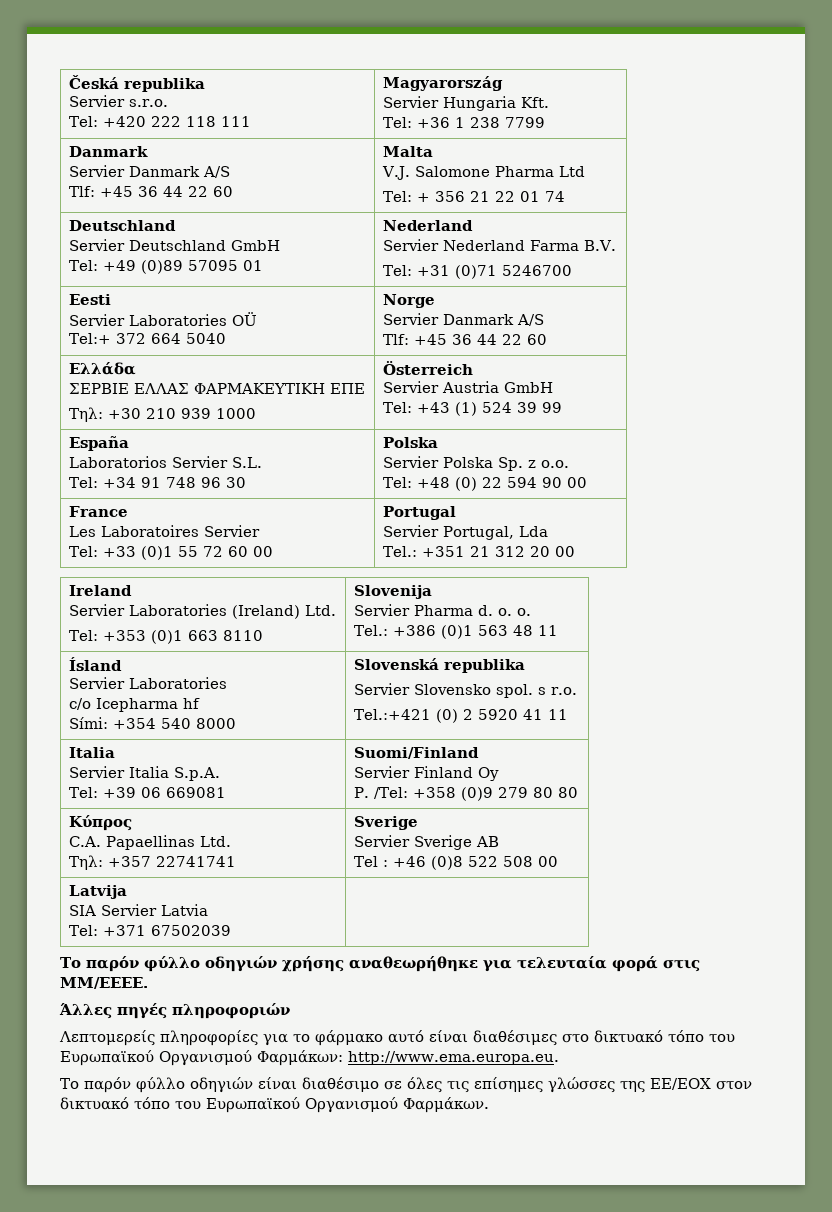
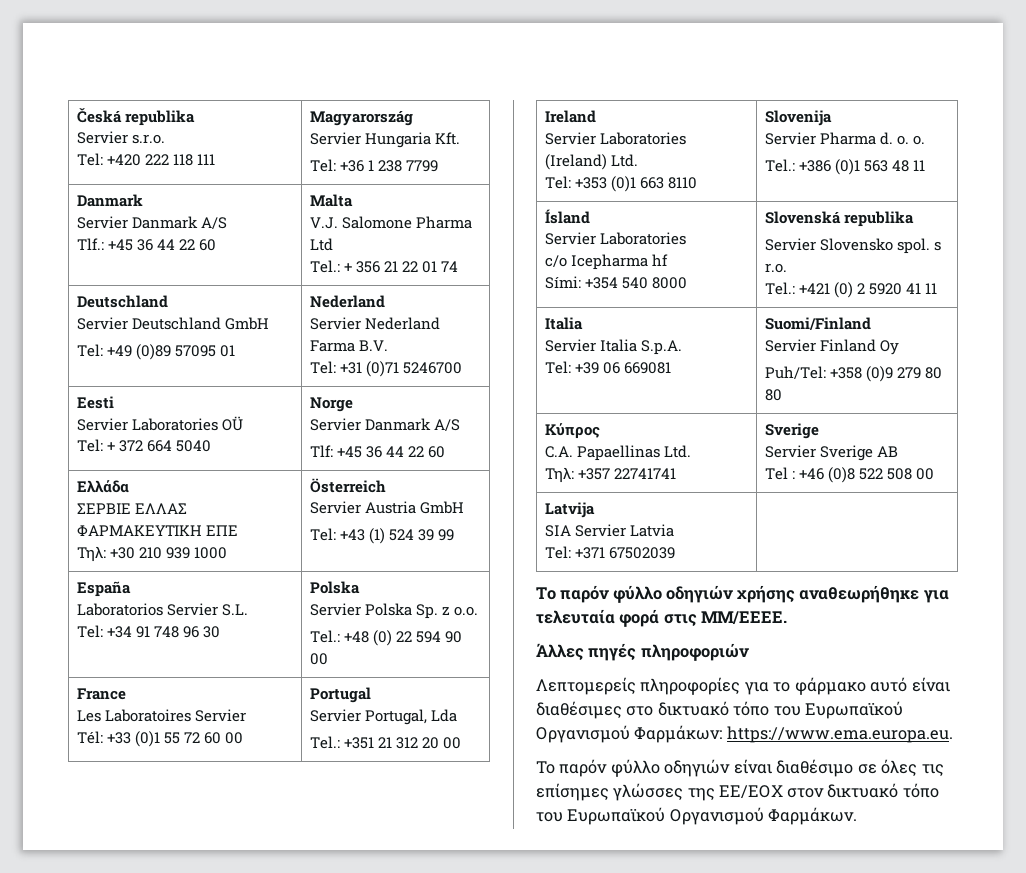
  Česká republika
  Servier s.r.o.
  Tel: +420 222 118 111 | Magyarország
  Servier Hungaria Kft.
  Tel: +36 1 238 7799
  Danmark
  Servier Danmark A/S
- Tlf: +45 36 44 22 60 | Malta
+ Tlf.: +45 36 44 22 60 | Malta
  V.J. Salomone Pharma Ltd
- Tel: + 356 21 22 01 74
+ Tel.: + 356 21 22 01 74
  Eesti
  Servier Laboratories OÜ
- Tel:+ 372 664 5040 | Norge
+ Tel: + 372 664 5040 | Norge
  España
  Laboratorios Servier S.L.
  Tel: +34 91 748 96 30 | Polska
  Servier Polska Sp. z o.o.
- Tel: +48 (0) 22 594 90 00
+ Tel.: +48 (0) 22 594 90 00
  France
  Les Laboratoires Servier
- Tel: +33 (0)1 55 72 60 00 | Portugal
+ Tél: +33 (0)1 55 72 60 00 | Portugal
  Ísland
  Servier Laboratories
  c/o Icepharma hf
  Sími: +354 540 8000 | Slovenská republika
  Servier Slovensko spol. s r.o.
- Tel.:+421 (0) 2 5920 41 11
+ Tel.: +421 (0) 2 5920 41 11
  Italia
  Servier Italia S.p.A.
  Tel: +39 06 669081 | Suomi/Finland
  Servier Finland Oy
- P. /Tel: +358 (0)9 279 80 80
+ Puh/Tel: +358 (0)9 279 80 80
- Λεπτομερείς πληροφορίες για το φάρμακο αυτό είναι διαθέσιμες στο δικτυακό τόπο του Ευρωπαϊκού Οργανισμού Φαρμάκων: http://www.ema.europa.eu.
+ Λεπτομερείς πληροφορίες για το φάρμακο αυτό είναι διαθέσιμες στο δικτυακό τόπο του Ευρωπαϊκού Οργανισμού Φαρμάκων: https://www.ema.europa.eu.

